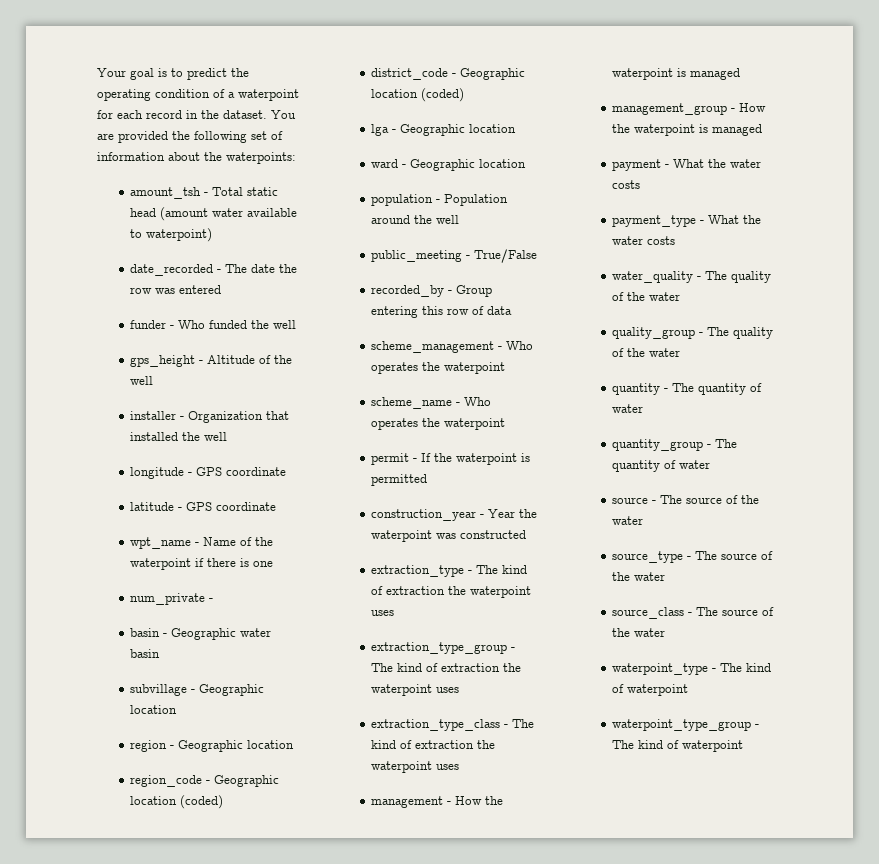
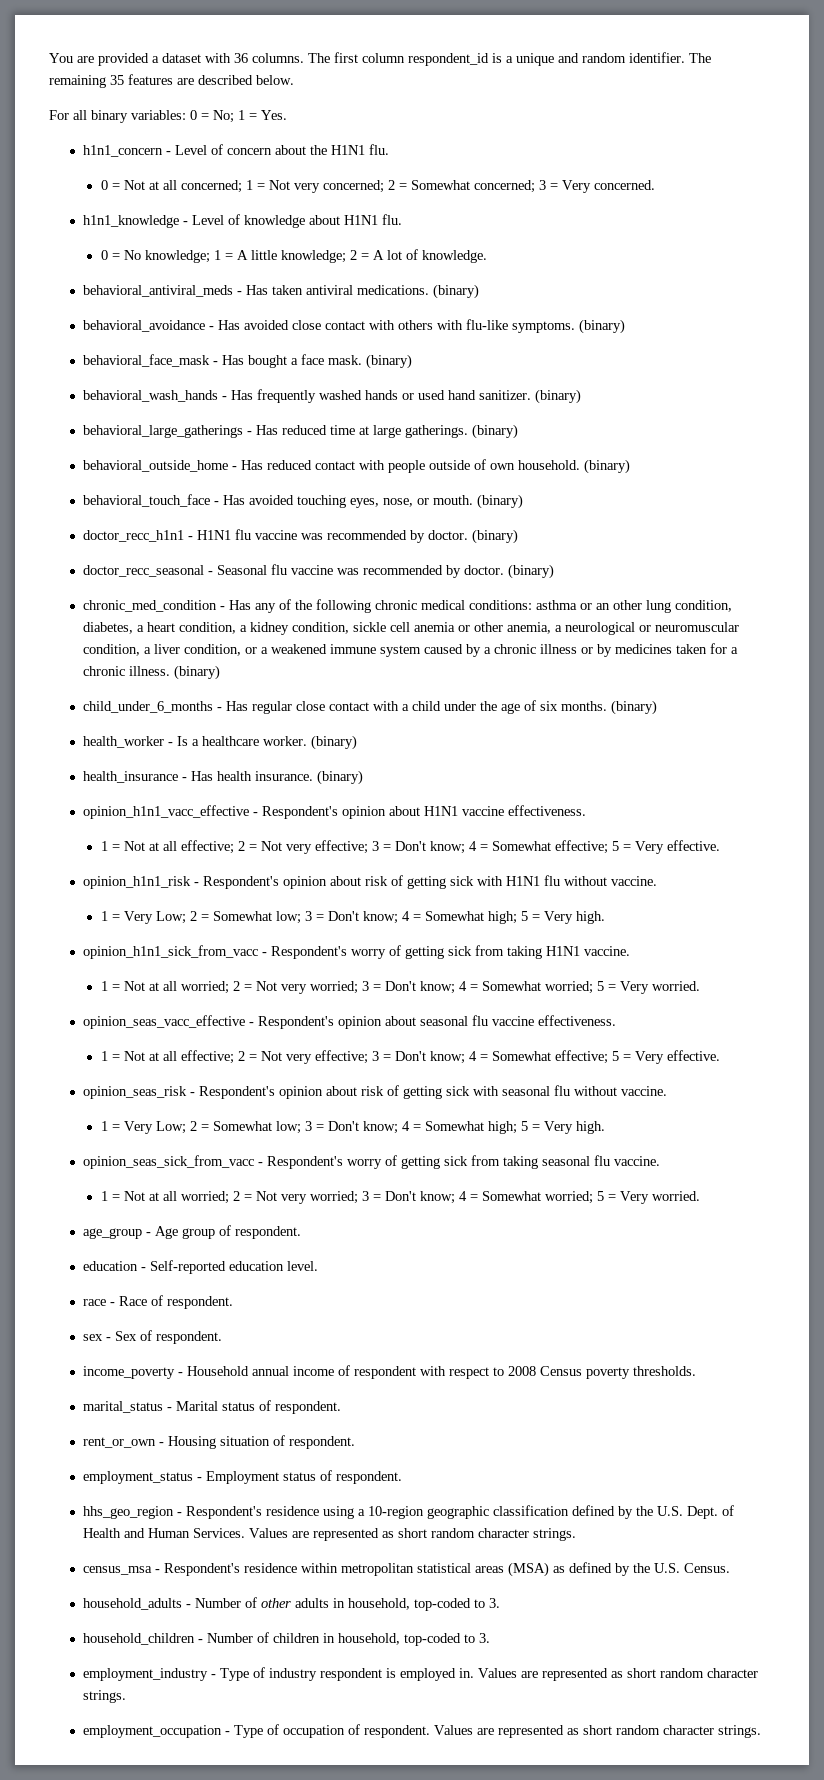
- Your goal is to predict the operating condition of a waterpoint for each record in the dataset. You are provided the following set of information about the waterpoints:
- amount_tsh - Total static head (amount water available to waterpoint)
- date_recorded - The date the row was entered
- funder - Who funded the well
- gps_height - Altitude of the well
- installer - Organization that installed the well
- longitude - GPS coordinate
- latitude - GPS coordinate
- wpt_name - Name of the waterpoint if there is one
- num_private -
- basin - Geographic water basin
- subvillage - Geographic location
- region - Geographic location
- region_code - Geographic location (coded)
- district_code - Geographic location (coded)
- lga - Geographic location
- ward - Geographic location
- population - Population around the well
- public_meeting - True/False
- recorded_by - Group entering this row of data
- scheme_management - Who operates the waterpoint
- scheme_name - Who operates the waterpoint
- permit - If the waterpoint is permitted
- construction_year - Year the waterpoint was constructed
- extraction_type - The kind of extraction the waterpoint uses
- extraction_type_group - The kind of extraction the waterpoint uses
- extraction_type_class - The kind of extraction the waterpoint uses
- management - How the waterpoint is managed
- management_group - How the waterpoint is managed
- payment - What the water costs
- payment_type - What the water costs
- water_quality - The quality of the water
- quality_group - The quality of the water
- quantity - The quantity of water
- quantity_group - The quantity of water
- source - The source of the water
- source_type - The source of the water
- source_class - The source of the water
- waterpoint_type - The kind of waterpoint
- waterpoint_type_group - The kind of waterpoint
+ You are provided a dataset with 36 columns. The first column respondent_id is a unique and random identifier. The remaining 35 features are described below.
+ For all binary variables: 0 = No; 1 = Yes.
+ h1n1_concern - Level of concern about the H1N1 flu.
+ 0 = Not at all concerned; 1 = Not very concerned; 2 = Somewhat concerned; 3 = Very concerned.
+ h1n1_knowledge - Level of knowledge about H1N1 flu.
+ 0 = No knowledge; 1 = A little knowledge; 2 = A lot of knowledge.
+ behavioral_antiviral_meds - Has taken antiviral medications. (binary)
+ behavioral_avoidance - Has avoided close contact with others with flu-like symptoms. (binary)
+ behavioral_face_mask - Has bought a face mask. (binary)
+ behavioral_wash_hands - Has frequently washed hands or used hand sanitizer. (binary)
+ behavioral_large_gatherings - Has reduced time at large gatherings. (binary)
+ behavioral_outside_home - Has reduced contact with people outside of own household. (binary)
+ behavioral_touch_face - Has avoided touching eyes, nose, or mouth. (binary)
+ doctor_recc_h1n1 - H1N1 flu vaccine was recommended by doctor. (binary)
+ doctor_recc_seasonal - Seasonal flu vaccine was recommended by doctor. (binary)
+ chronic_med_condition - Has any of the following chronic medical conditions: asthma or an other lung condition, diabetes, a heart condition, a kidney condition, sickle cell anemia or other anemia, a neurological or neuromuscular condition, a liver condition, or a weakened immune system caused by a chronic illness or by medicines taken for a chronic illness. (binary)
+ child_under_6_months - Has regular close contact with a child under the age of six months. (binary)
+ health_worker - Is a healthcare worker. (binary)
+ health_insurance - Has health insurance. (binary)
+ opinion_h1n1_vacc_effective - Respondent's opinion about H1N1 vaccine effectiveness.
+ 1 = Not at all effective; 2 = Not very effective; 3 = Don't know; 4 = Somewhat effective; 5 = Very effective.
+ opinion_h1n1_risk - Respondent's opinion about risk of getting sick with H1N1 flu without vaccine.
+ 1 = Very Low; 2 = Somewhat low; 3 = Don't know; 4 = Somewhat high; 5 = Very high.
+ opinion_h1n1_sick_from_vacc - Respondent's worry of getting sick from taking H1N1 vaccine.
+ 1 = Not at all worried; 2 = Not very worried; 3 = Don't know; 4 = Somewhat worried; 5 = Very worried.
+ opinion_seas_vacc_effective - Respondent's opinion about seasonal flu vaccine effectiveness.
+ 1 = Not at all effective; 2 = Not very effective; 3 = Don't know; 4 = Somewhat effective; 5 = Very effective.
+ opinion_seas_risk - Respondent's opinion about risk of getting sick with seasonal flu without vaccine.
+ 1 = Very Low; 2 = Somewhat low; 3 = Don't know; 4 = Somewhat high; 5 = Very high.
+ opinion_seas_sick_from_vacc - Respondent's worry of getting sick from taking seasonal flu vaccine.
+ 1 = Not at all worried; 2 = Not very worried; 3 = Don't know; 4 = Somewhat worried; 5 = Very worried.
+ age_group - Age group of respondent.
+ education - Self-reported education level.
+ race - Race of respondent.
+ sex - Sex of respondent.
+ income_poverty - Household annual income of respondent with respect to 2008 Census poverty thresholds.
+ marital_status - Marital status of respondent.
+ rent_or_own - Housing situation of respondent.
+ employment_status - Employment status of respondent.
+ hhs_geo_region - Respondent's residence using a 10-region geographic classification defined by the U.S. Dept. of Health and Human Services. Values are represented as short random character strings.
+ census_msa - Respondent's residence within metropolitan statistical areas (MSA) as defined by the U.S. Census.
+ household_adults - Number of other adults in household, top-coded to 3.
+ household_children - Number of children in household, top-coded to 3.
+ employment_industry - Type of industry respondent is employed in. Values are represented as short random character strings.
+ employment_occupation - Type of occupation of respondent. Values are represented as short random character strings.

